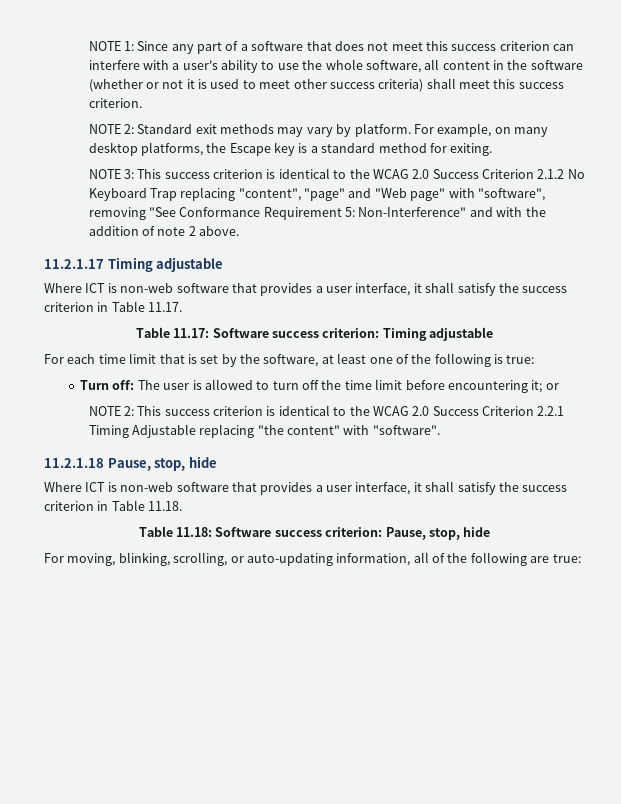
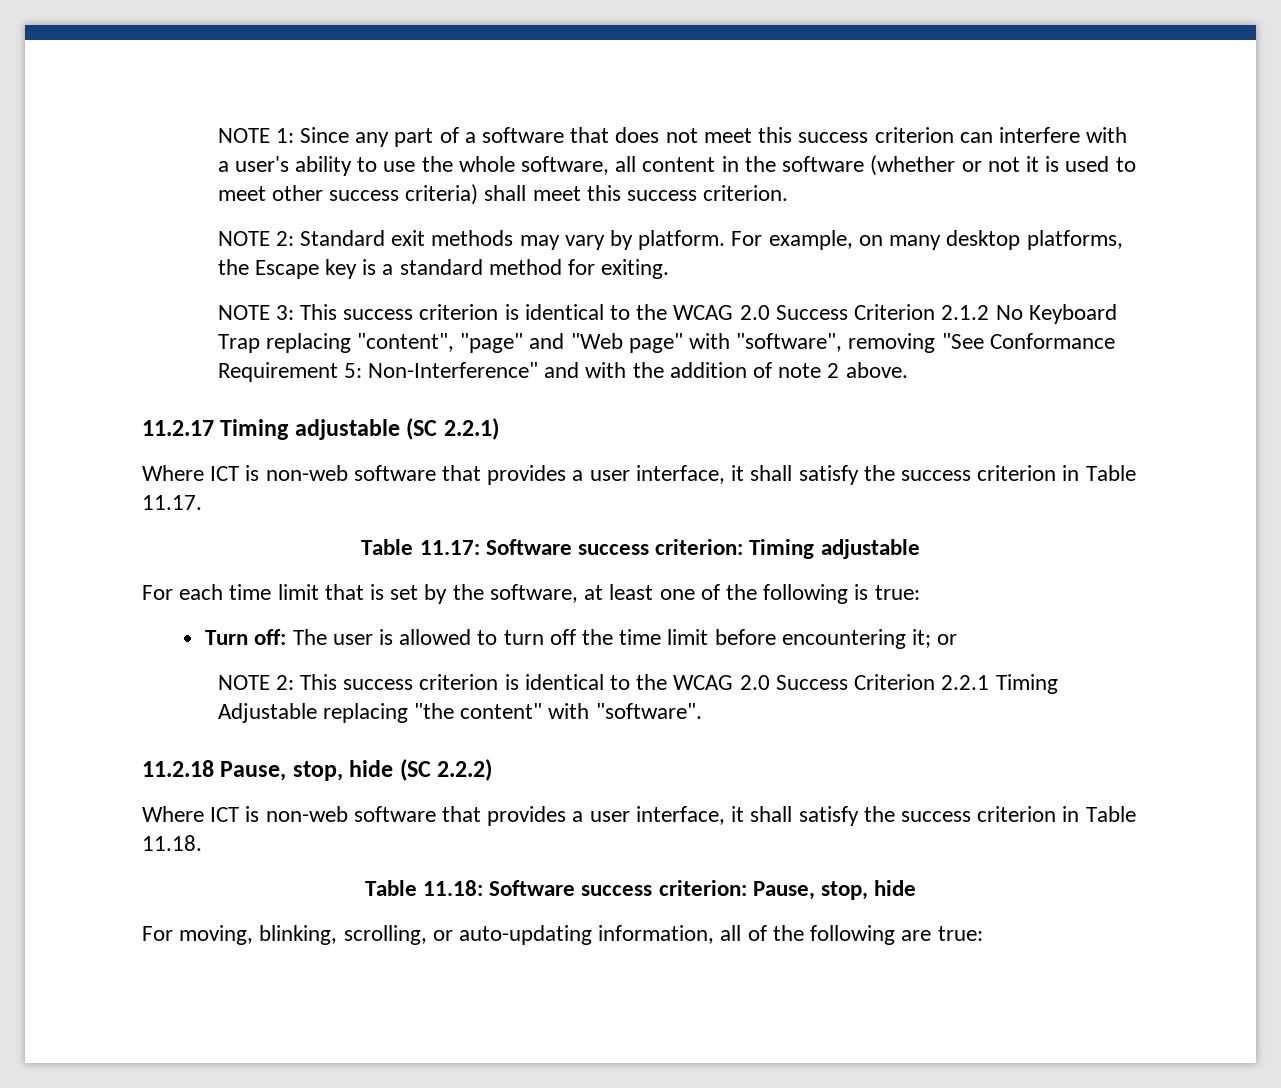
- 11.2.1.17 Timing adjustable
+ 11.2.17 Timing adjustable (SC 2.2.1)
- 11.2.1.18 Pause, stop, hide
+ 11.2.18 Pause, stop, hide (SC 2.2.2)

